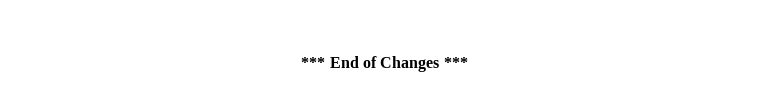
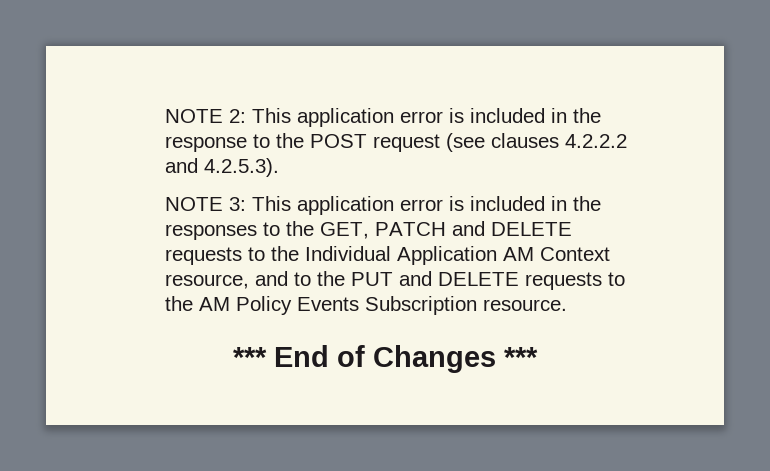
+ NOTE 2: This application error is included in the response to the POST request (see clauses 4.2.2.2 and 4.2.5.3).
+ NOTE 3: This application error is included in the responses to the GET, PATCH and DELETE requests to the Individual Application AM Context resource, and to the PUT and DELETE requests to the AM Policy Events Subscription resource.

